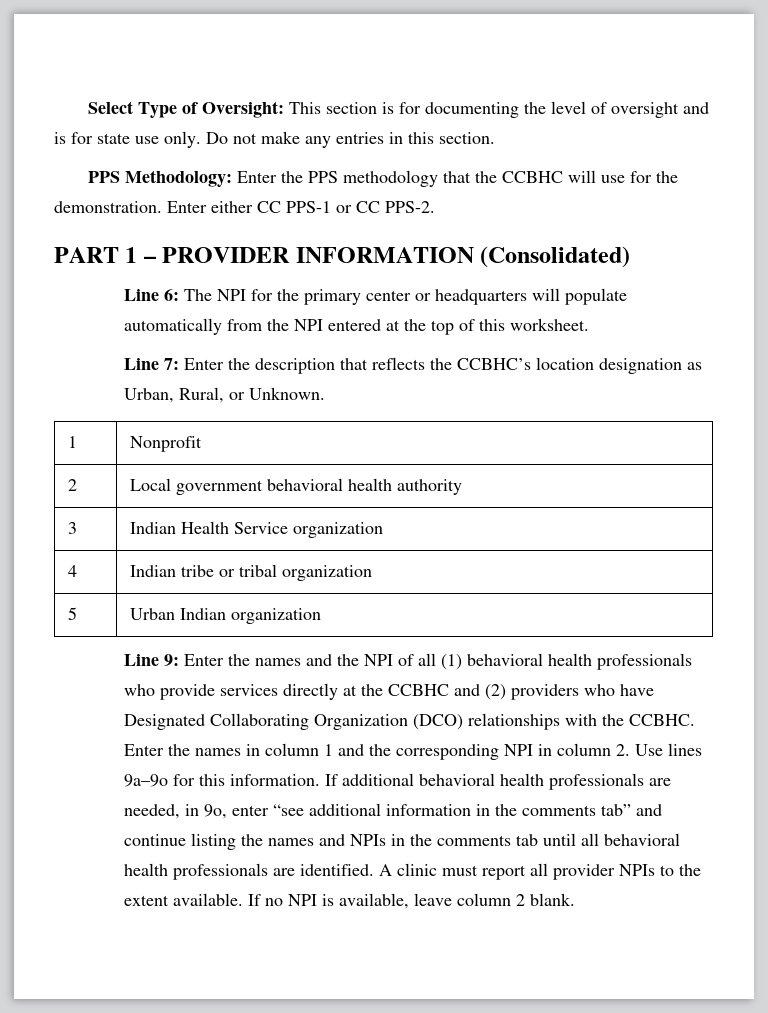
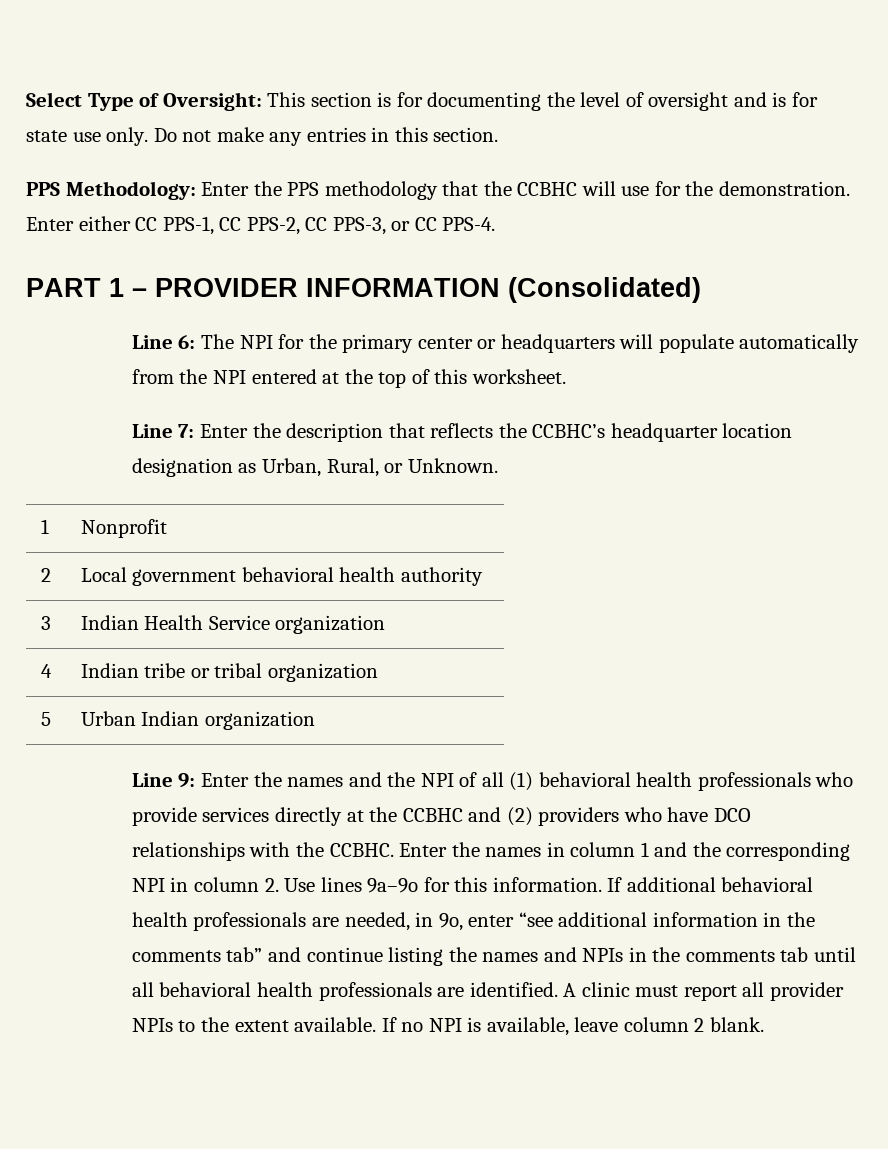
- Enter either CC PPS-1 or CC PPS-2.
+ Enter either CC PPS-1, CC PPS-2, CC PPS-3, or CC PPS-4.
- Line 7: Enter the description that reflects the CCBHC’s location designation as Urban, Rural, or Unknown.
+ Line 7: Enter the description that reflects the CCBHC’s headquarter location designation as Urban, Rural, or Unknown.
- Line 9: Enter the names and the NPI of all (1) behavioral health professionals who provide services directly at the CCBHC and (2) providers who have Designated Collaborating Organization (DCO) relationships with the CCBHC.
+ Line 9: Enter the names and the NPI of all (1) behavioral health professionals who provide services directly at the CCBHC and (2) providers who have DCO relationships with the CCBHC.

